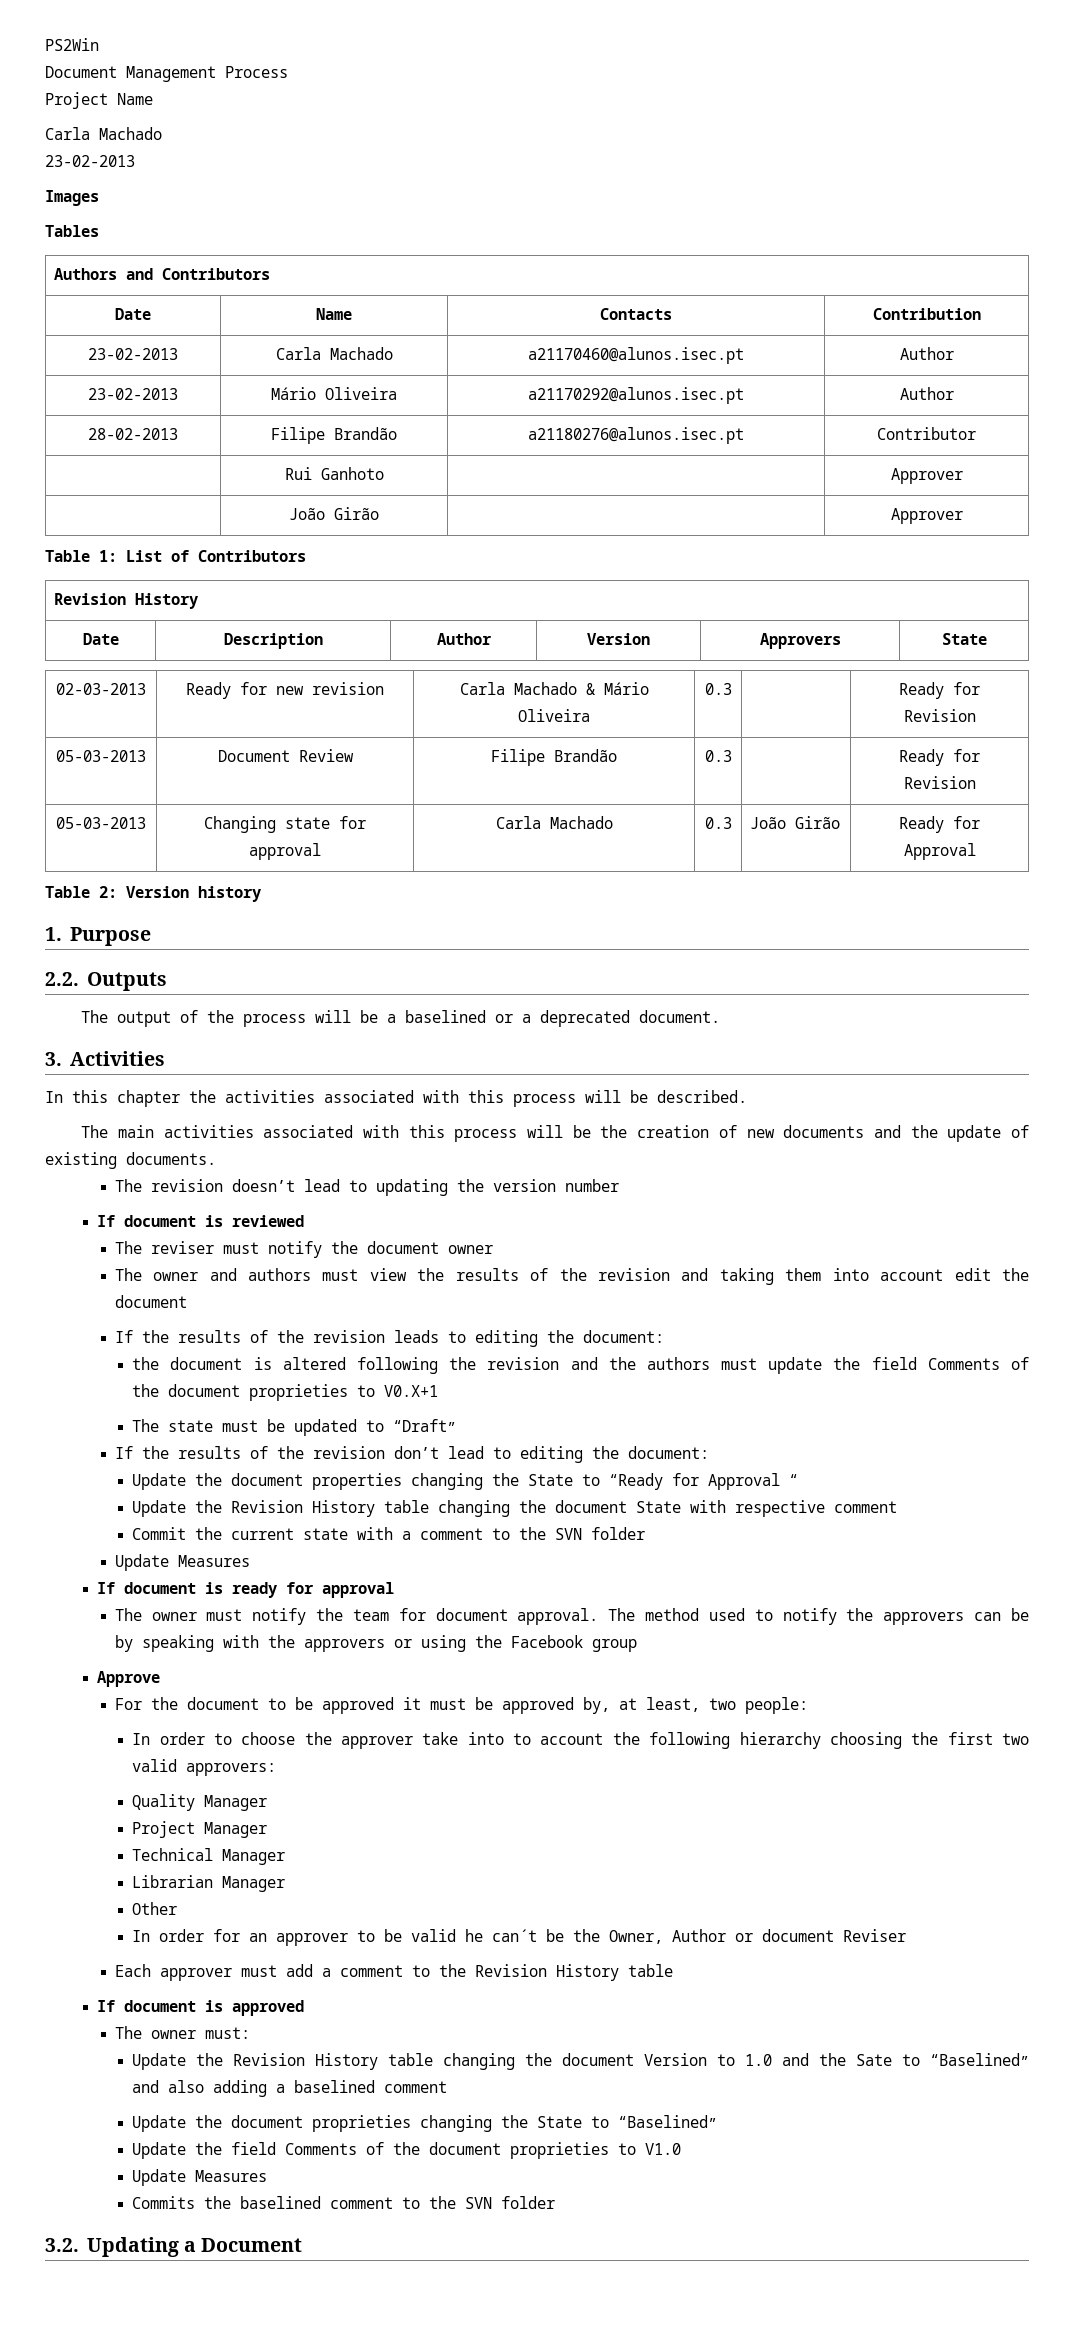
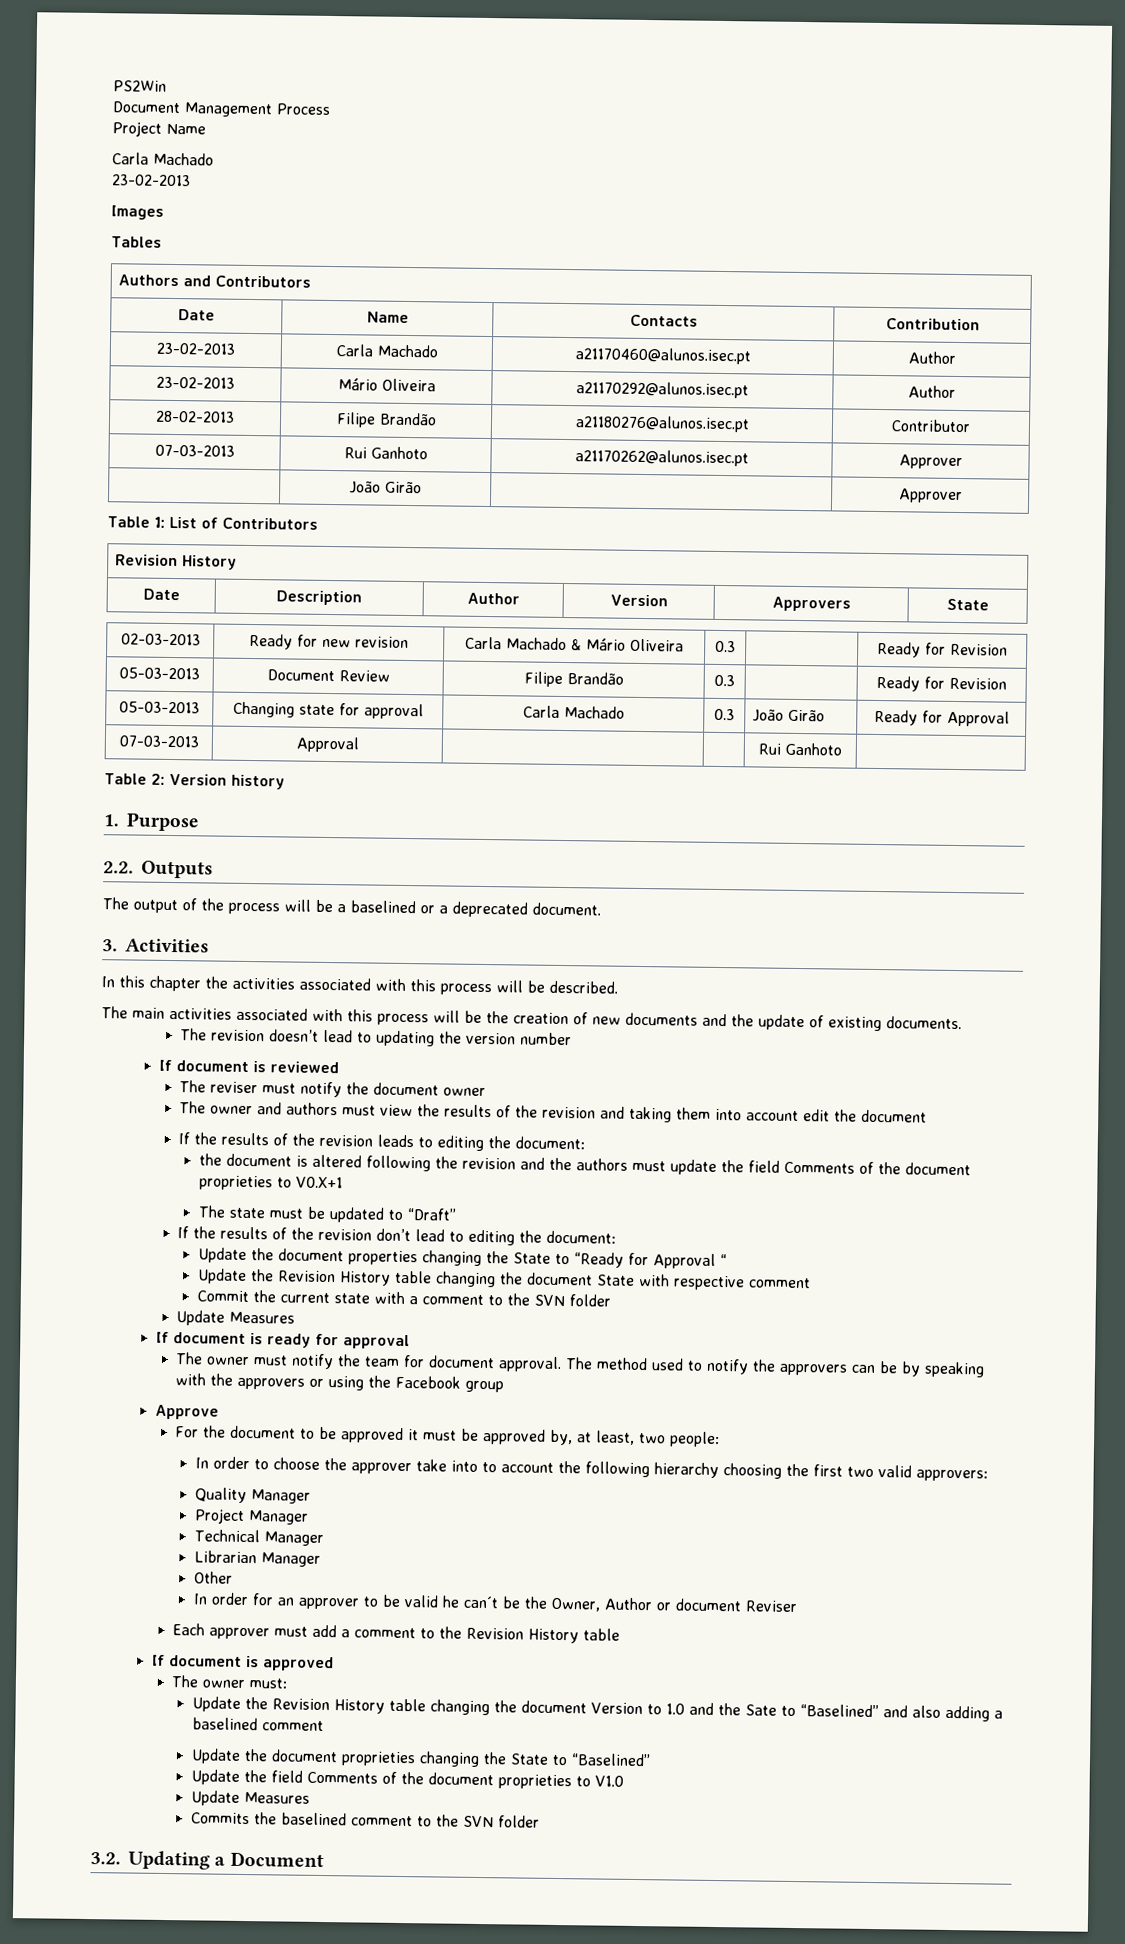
- | Rui Ganhoto | | Approver
+ 07-03-2013 | Rui Ganhoto | a21170262@alunos.isec.pt | Approver
+ 07-03-2013 | Approval | | | Rui Ganhoto |

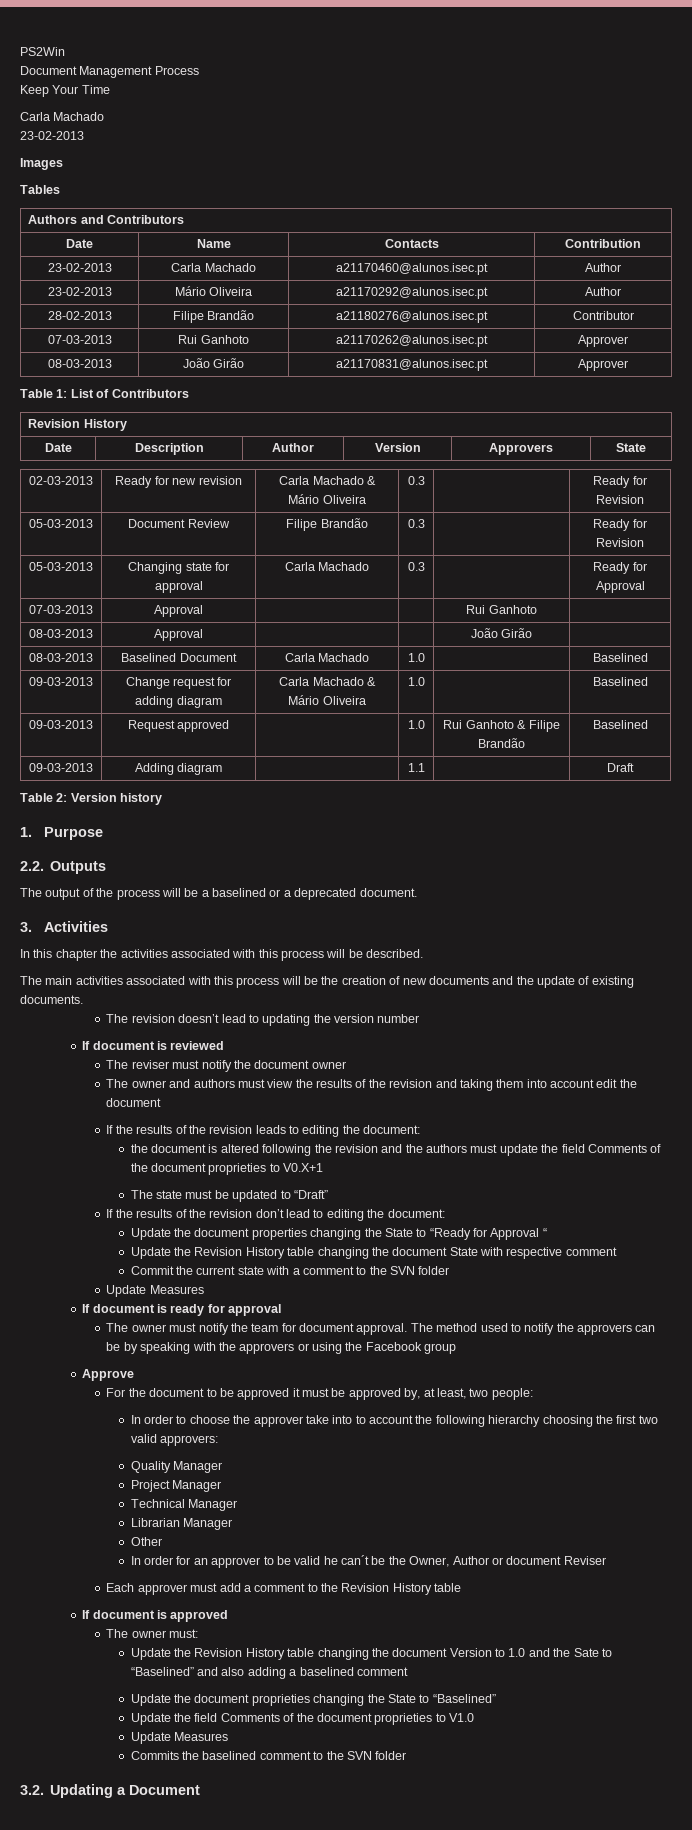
- Project Name
+ Keep Your Time
- | João Girão | | Approver
+ 08-03-2013 | João Girão | a21170831@alunos.isec.pt | Approver
- 05-03-2013 | Changing state for approval | Carla Machado | 0.3 | João Girão | Ready for Approval
+ 05-03-2013 | Changing state for approval | Carla Machado | 0.3 | | Ready for Approval
+ 08-03-2013 | Approval | | | João Girão |
+ 08-03-2013 | Baselined Document | Carla Machado | 1.0 | | Baselined
+ 09-03-2013 | Change request for adding diagram | Carla Machado & Mário Oliveira | 1.0 | | Baselined
+ 09-03-2013 | Request approved | | 1.0 | Rui Ganhoto & Filipe Brandão | Baselined
+ 09-03-2013 | Adding diagram | | 1.1 | | Draft

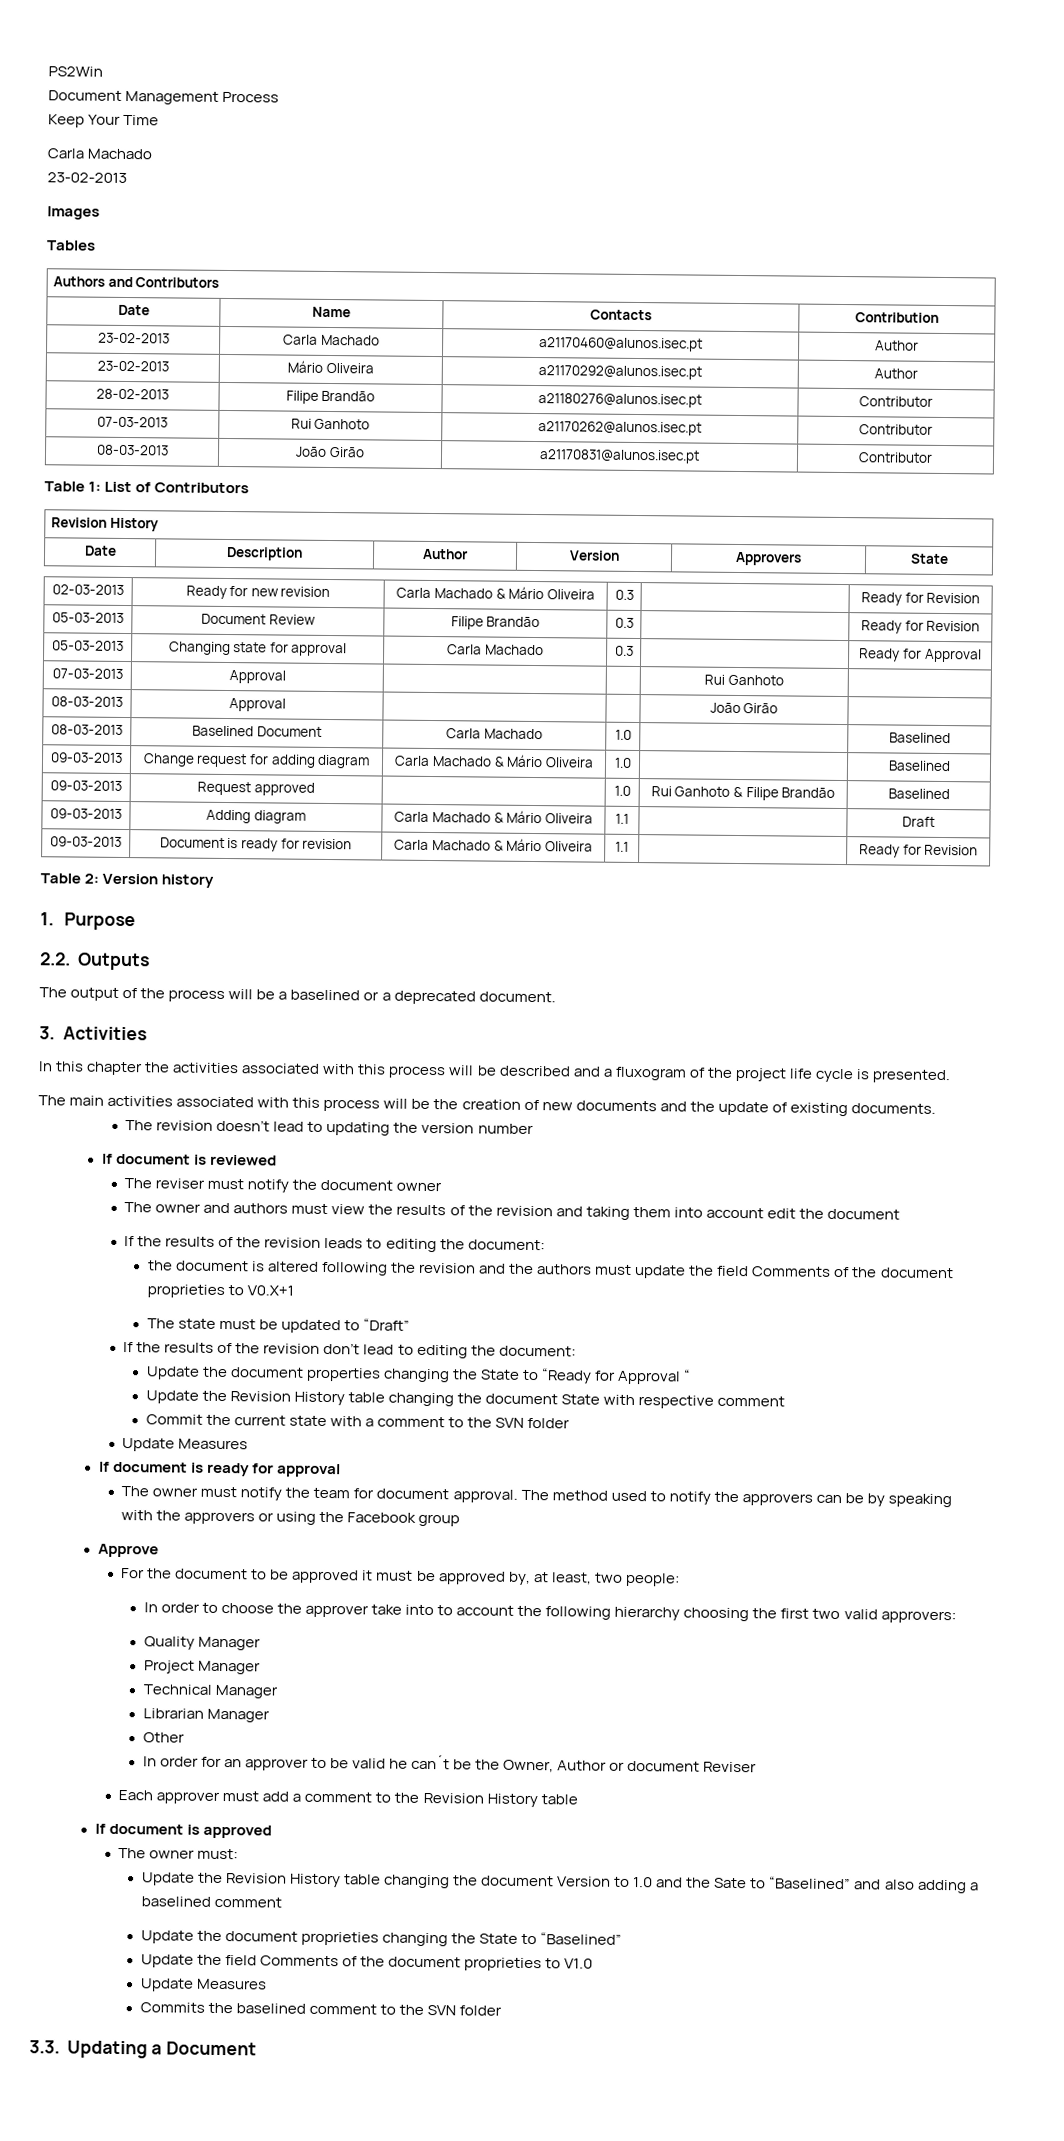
- 07-03-2013 | Rui Ganhoto | a21170262@alunos.isec.pt | Approver
+ 07-03-2013 | Rui Ganhoto | a21170262@alunos.isec.pt | Contributor
- 08-03-2013 | João Girão | a21170831@alunos.isec.pt | Approver
+ 08-03-2013 | João Girão | a21170831@alunos.isec.pt | Contributor
- 09-03-2013 | Adding diagram | | 1.1 | | Draft
+ 09-03-2013 | Adding diagram | Carla Machado & Mário Oliveira | 1.1 | | Draft
+ 09-03-2013 | Document is ready for revision | Carla Machado & Mário Oliveira | 1.1 | | Ready for Revision
- In this chapter the activities associated with this process will be described.
+ In this chapter the activities associated with this process will be described and a fluxogram of the project life cycle is presented.
- 3.2. Updating a Document
+ 3.3. Updating a Document

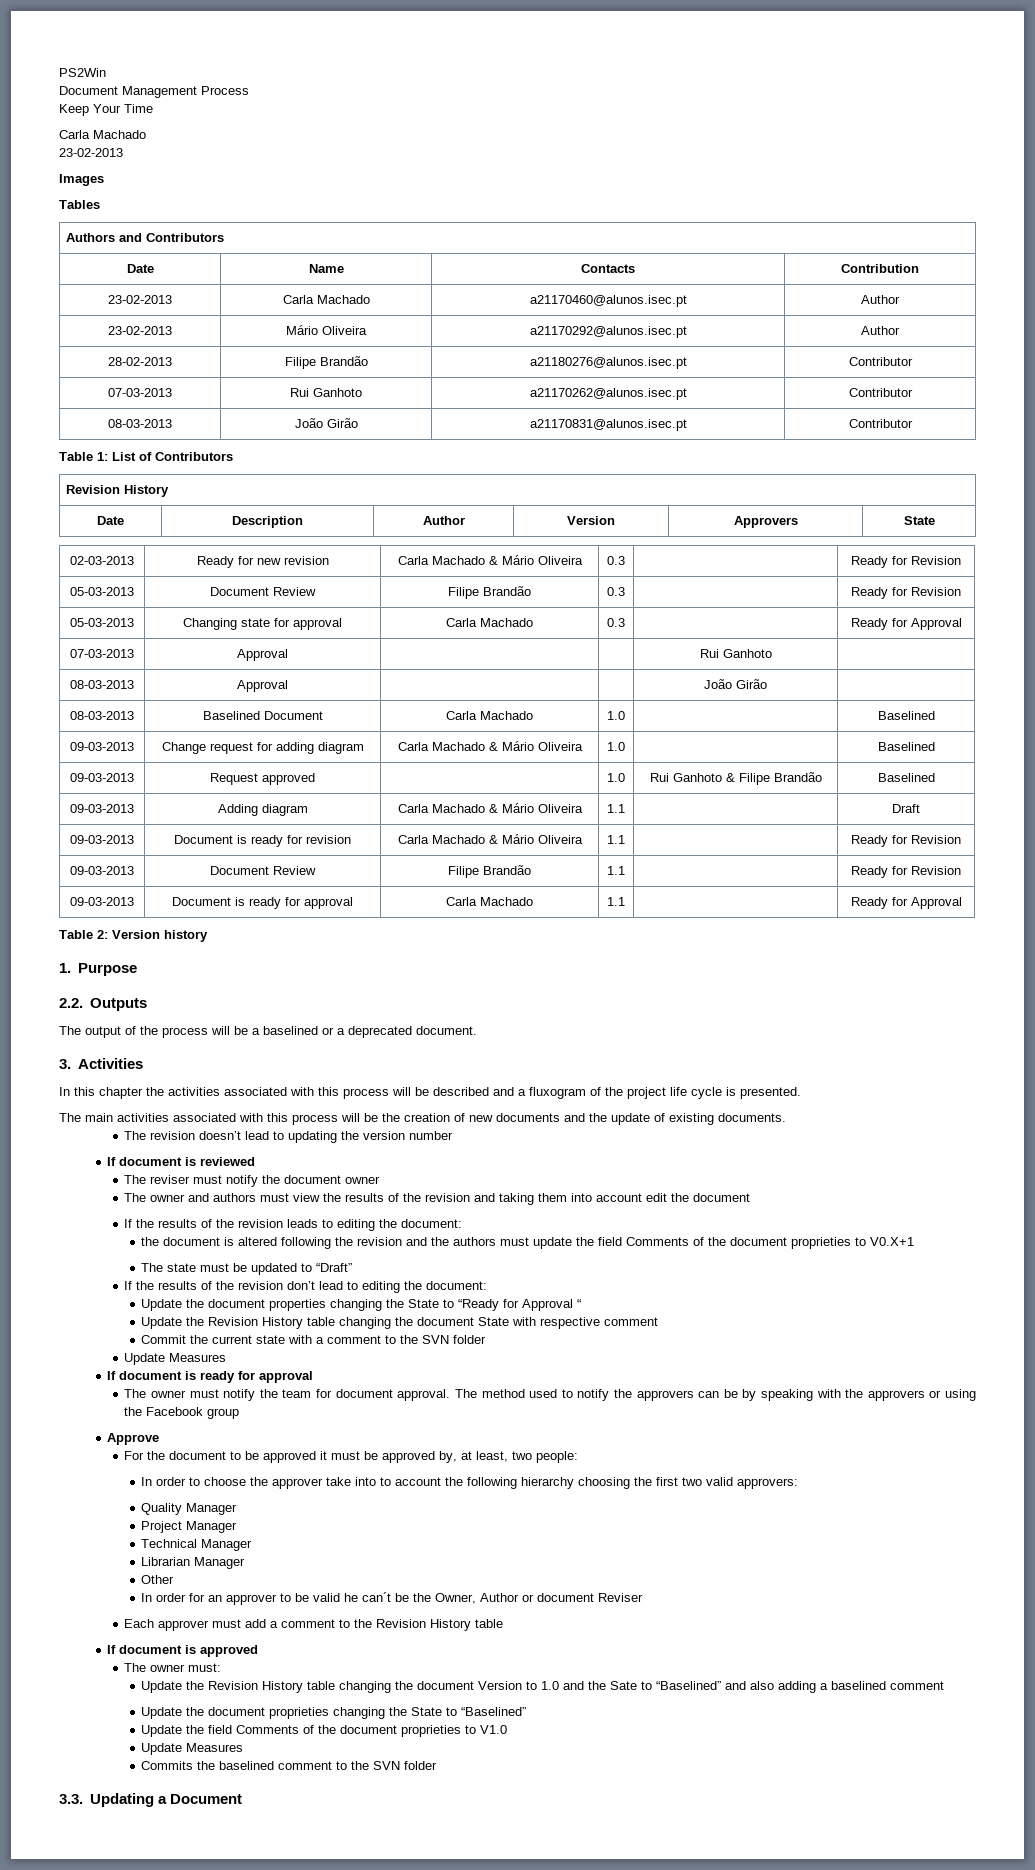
+ 09-03-2013 | Document Review | Filipe Brandão | 1.1 | | Ready for Revision
+ 09-03-2013 | Document is ready for approval | Carla Machado | 1.1 | | Ready for Approval

